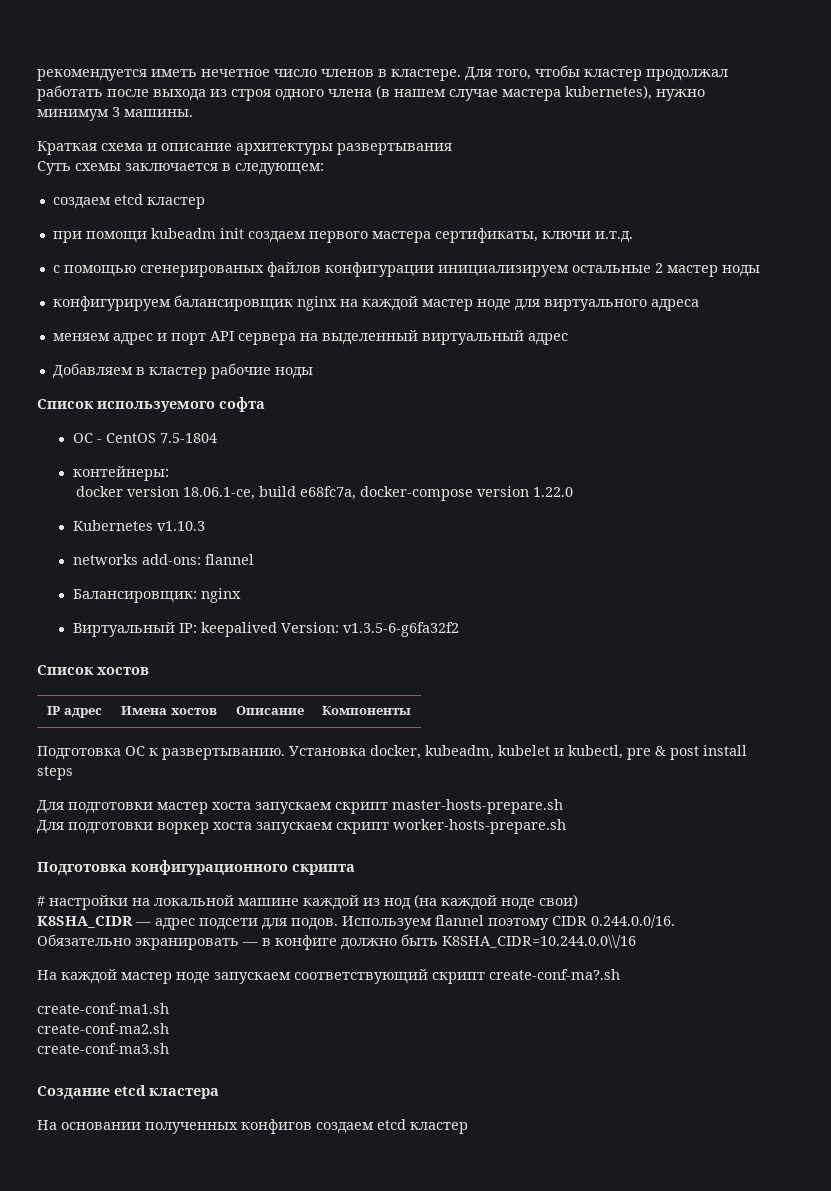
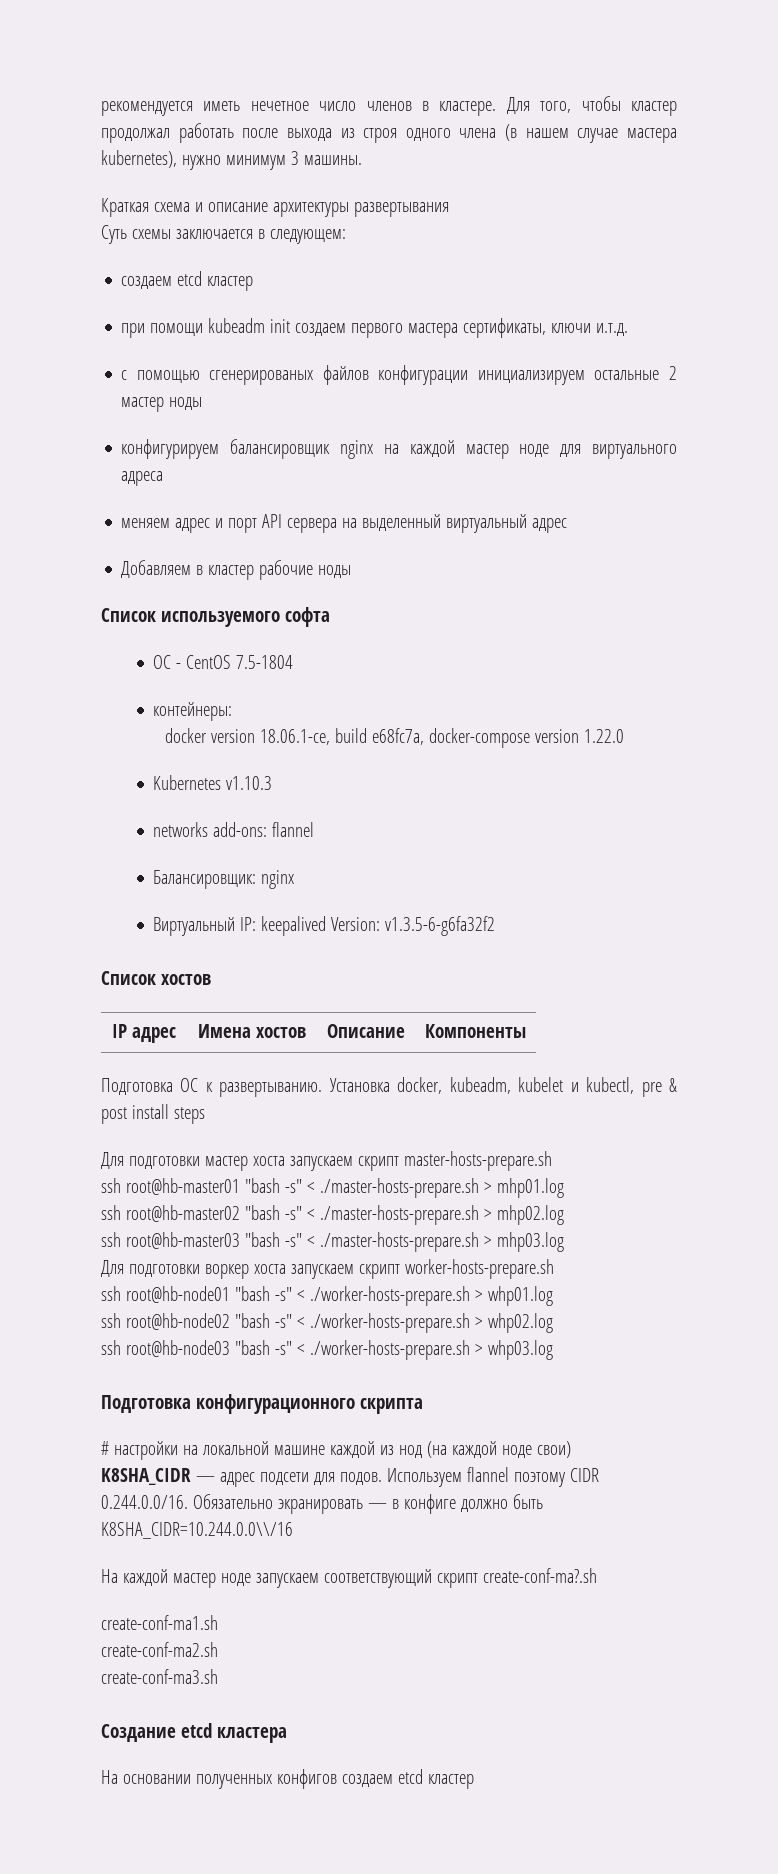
+ ssh root@hb-master01 "bash -s" < ./master-hosts-prepare.sh > mhp01.log
+ ssh root@hb-master02 "bash -s" < ./master-hosts-prepare.sh > mhp02.log
+ ssh root@hb-master03 "bash -s" < ./master-hosts-prepare.sh > mhp03.log
+ ssh root@hb-node01 "bash -s" < ./worker-hosts-prepare.sh > whp01.log
+ ssh root@hb-node02 "bash -s" < ./worker-hosts-prepare.sh > whp02.log
+ ssh root@hb-node03 "bash -s" < ./worker-hosts-prepare.sh > whp03.log

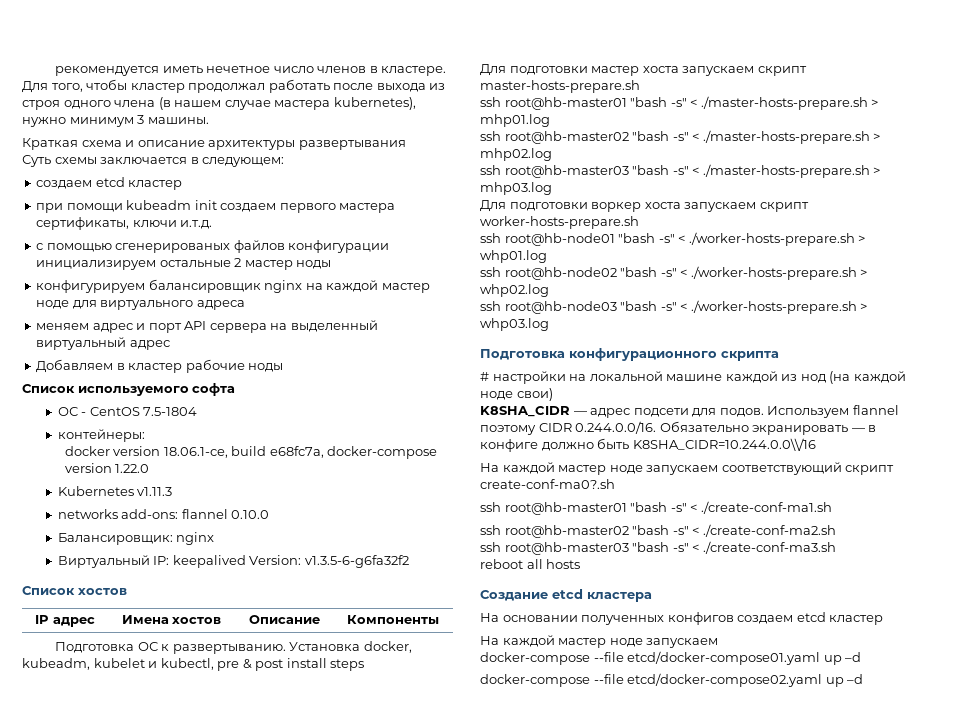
- Kubernetes v1.10.3
+ Kubernetes v1.11.3
- networks add-ons: flannel
+ networks add-ons: flannel 0.10.0
- На каждой мастер ноде запускаем соответствующий скрипт create-conf-ma?.sh
- create-conf-ma1.sh
- create-conf-ma2.sh
- create-conf-ma3.sh
+ На каждой мастер ноде запускаем соответствующий скрипт create-conf-ma0?.sh
+ ssh root@hb-master01 "bash -s" < ./create-conf-ma1.sh
+ ssh root@hb-master02 "bash -s" < ./create-conf-ma2.sh
+ ssh root@hb-master03 "bash -s" < ./create-conf-ma3.sh
+ reboot all hosts
  На основании полученных конфигов создаем etcd кластер
+ На каждой мастер ноде запускаем
+ docker-compose --file etcd/docker-compose01.yaml up –d
+ docker-compose --file etcd/docker-compose02.yaml up –d

